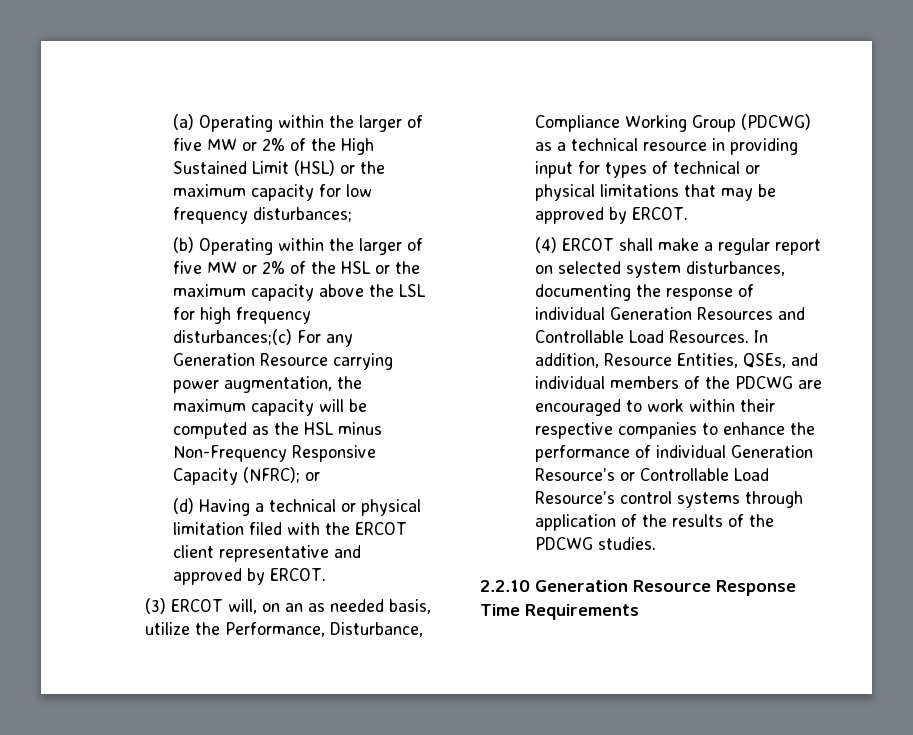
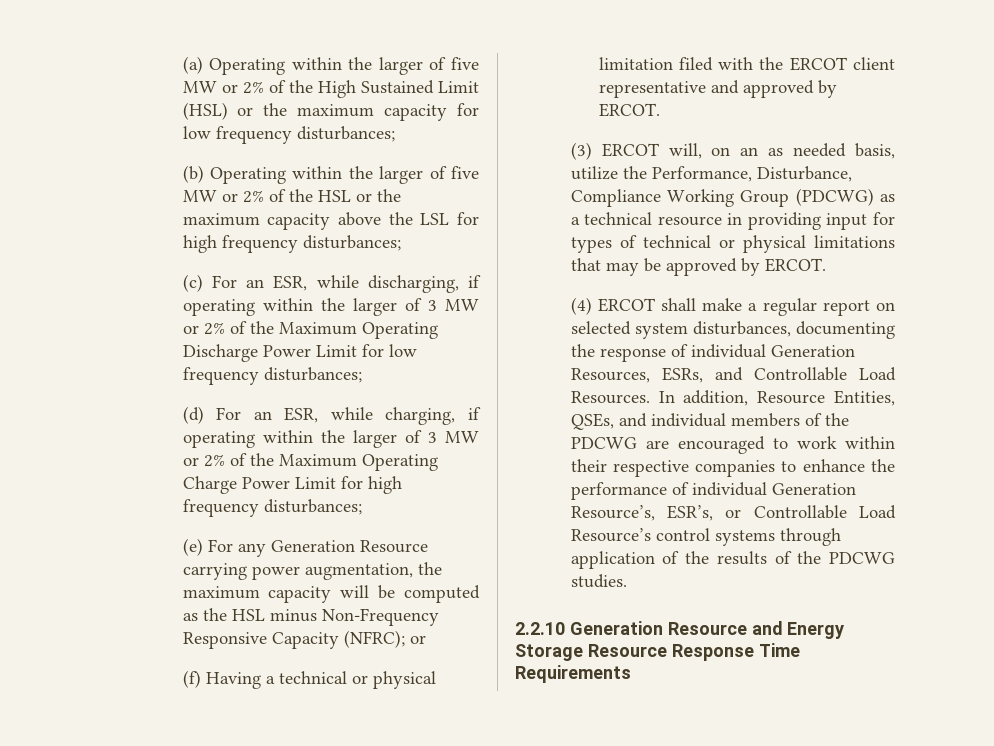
- (b) Operating within the larger of five MW or 2% of the HSL or the maximum capacity above the LSL for high frequency disturbances;(c) For any Generation Resource carrying power augmentation, the maximum capacity will be computed as the HSL minus Non-Frequency Responsive Capacity (NFRC); or
+ (b) Operating within the larger of five MW or 2% of the HSL or the maximum capacity above the LSL for high frequency disturbances;
+ (c) For an ESR, while discharging, if operating within the larger of 3 MW or 2% of the Maximum Operating Discharge Power Limit for low frequency disturbances;
+ (d) For an ESR, while charging, if operating within the larger of 3 MW or 2% of the Maximum Operating Charge Power Limit for high frequency disturbances;
+ (e) For any Generation Resource carrying power augmentation, the maximum capacity will be computed as the HSL minus Non-Frequency Responsive Capacity (NFRC); or
- (d) Having a technical or physical limitation filed with the ERCOT client representative and approved by ERCOT.
+ (f) Having a technical or physical limitation filed with the ERCOT client representative and approved by ERCOT.
- (4) ERCOT shall make a regular report on selected system disturbances, documenting the response of individual Generation Resources and Controllable Load Resources.
+ (4) ERCOT shall make a regular report on selected system disturbances, documenting the response of individual Generation Resources, ESRs, and Controllable Load Resources.
- In addition, Resource Entities, QSEs, and individual members of the PDCWG are encouraged to work within their respective companies to enhance the performance of individual Generation Resource’s or Controllable Load Resource’s control systems through application of the results of the PDCWG studies.
+ In addition, Resource Entities, QSEs, and individual members of the PDCWG are encouraged to work within their respective companies to enhance the performance of individual Generation Resource’s, ESR’s, or Controllable Load Resource’s control systems through application of the results of the PDCWG studies.
- 2.2.10 Generation Resource Response Time Requirements
+ 2.2.10 Generation Resource and Energy Storage Resource Response Time Requirements

